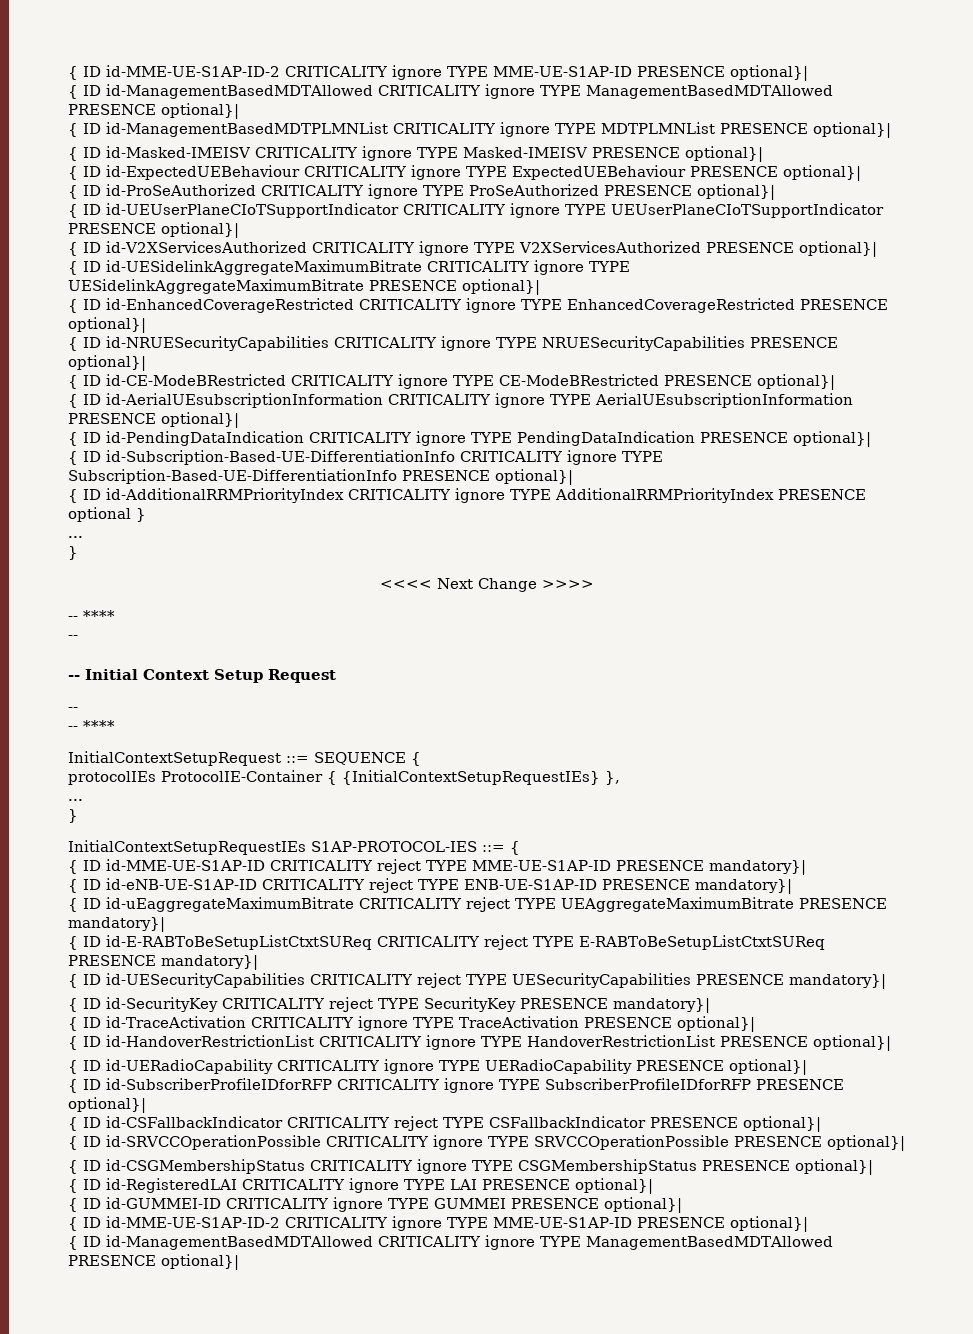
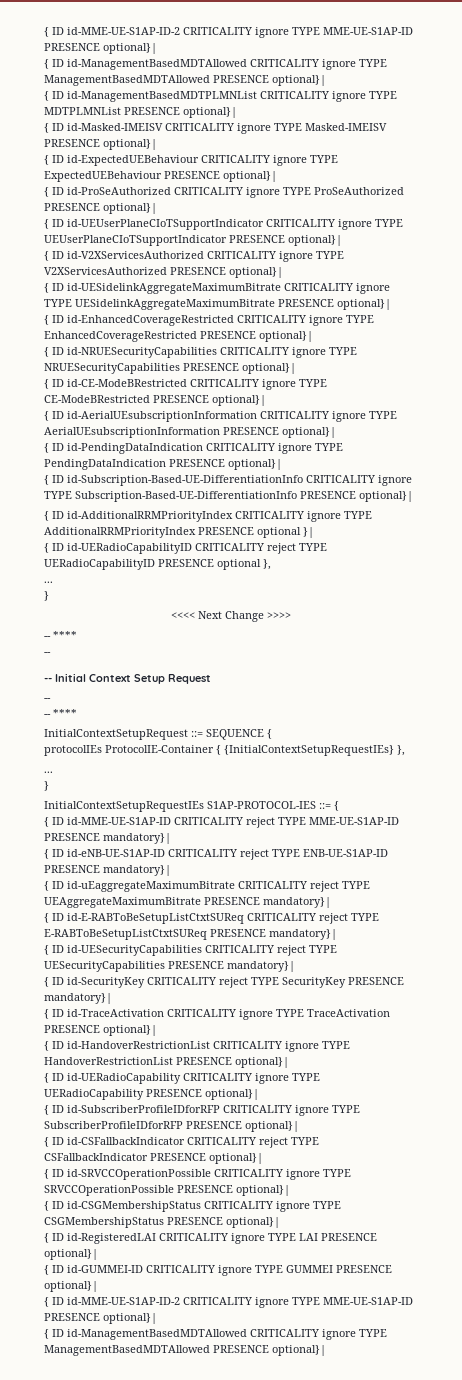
- { ID id-AdditionalRRMPriorityIndex CRITICALITY ignore TYPE AdditionalRRMPriorityIndex PRESENCE optional }
+ { ID id-AdditionalRRMPriorityIndex CRITICALITY ignore TYPE AdditionalRRMPriorityIndex PRESENCE optional }|
+ { ID id-UERadioCapabilityID CRITICALITY reject TYPE UERadioCapabilityID PRESENCE optional },

